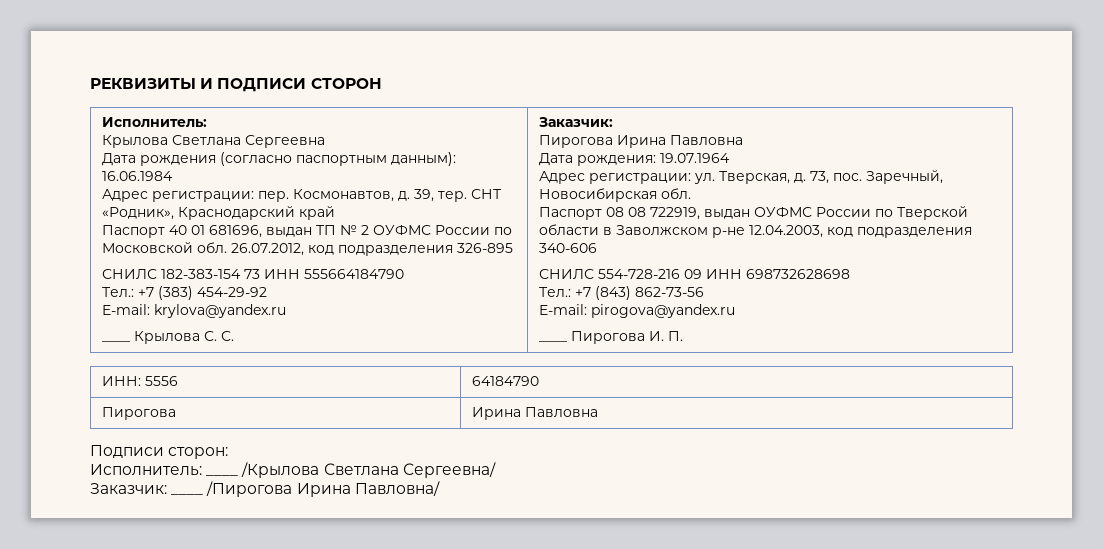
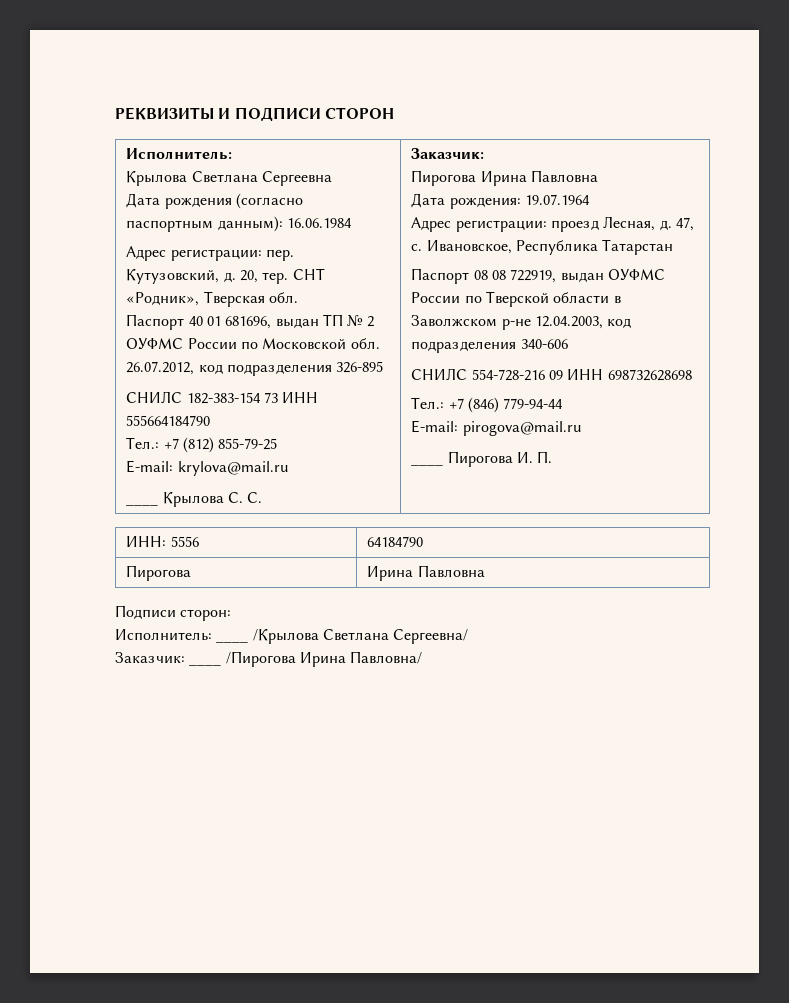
- Космонавтов, д. 39, тер.
+ Кутузовский, д. 20, тер.
- СНТ «Родник», Краснодарский край
+ СНТ «Родник», Тверская обл.
- Тел.: +7 (383) 454-29-92
- E-mail: krylova@yandex.ru
+ Тел.: +7 (812) 855-79-25
+ E-mail: krylova@mail.ru
- Адрес регистрации: ул. Тверская, д. 73, пос. Заречный, Новосибирская обл.
+ Адрес регистрации: проезд Лесная, д. 47, с. Ивановское, Республика Татарстан
- Тел.: +7 (843) 862-73-56
- E-mail: pirogova@yandex.ru
+ Тел.: +7 (846) 779-94-44
+ E-mail: pirogova@mail.ru

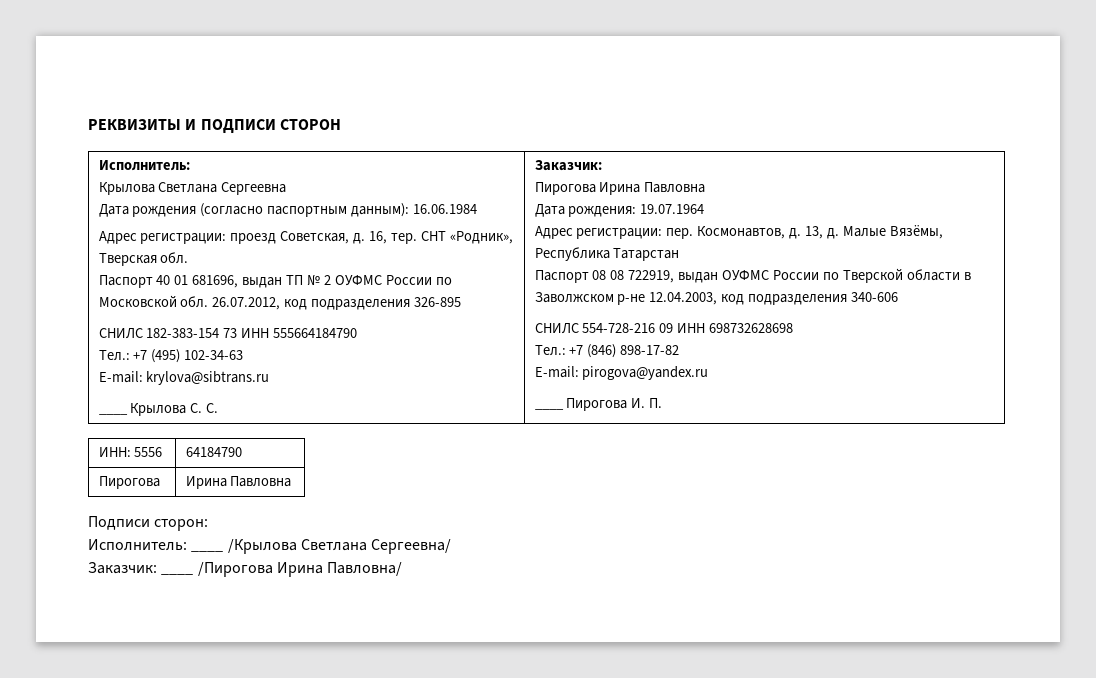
- Адрес регистрации: пер. Кутузовский, д. 20, тер.
+ Адрес регистрации: проезд Советская, д. 16, тер.
- Тел.: +7 (812) 855-79-25
- E-mail: krylova@mail.ru
+ Тел.: +7 (495) 102-34-63
+ E-mail: krylova@sibtrans.ru
- Адрес регистрации: проезд Лесная, д. 47, с. Ивановское, Республика Татарстан
+ Адрес регистрации: пер. Космонавтов, д. 13, д. Малые Вязёмы, Республика Татарстан
- Тел.: +7 (846) 779-94-44
- E-mail: pirogova@mail.ru
+ Тел.: +7 (846) 898-17-82
+ E-mail: pirogova@yandex.ru

